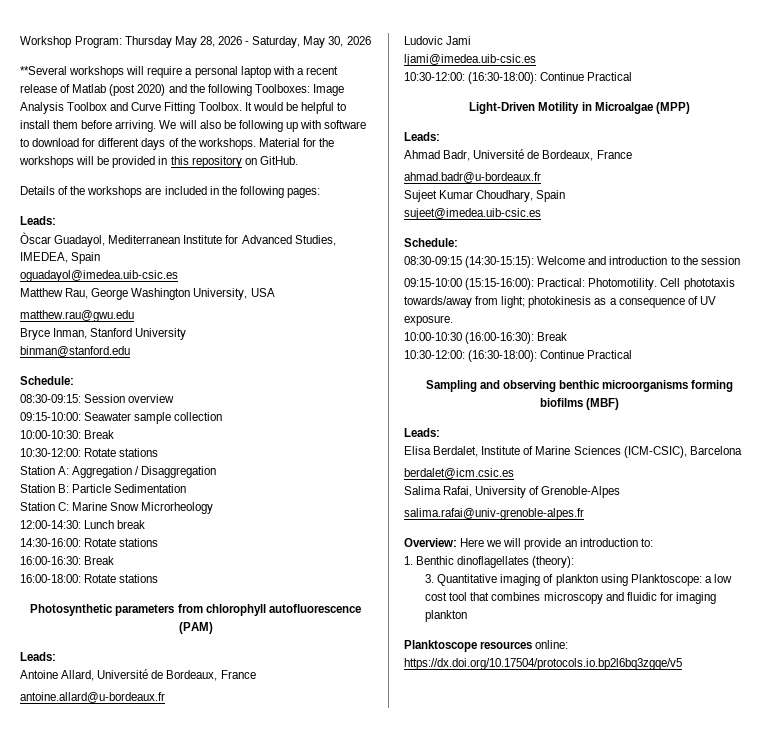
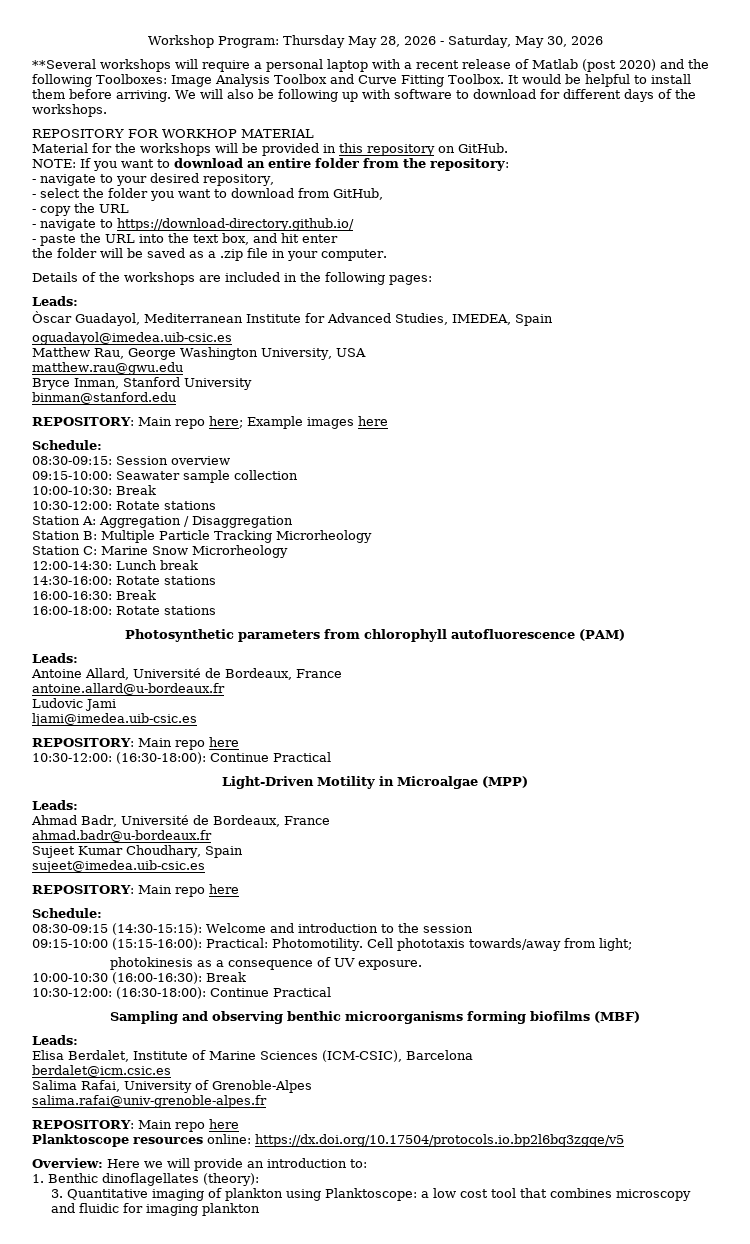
- We will also be following up with software to download for different days of the workshops. Material for the workshops will be provided in this repository on GitHub.
+ We will also be following up with software to download for different days of the workshops.
+ REPOSITORY FOR WORKHOP MATERIAL
+ Material for the workshops will be provided in this repository on GitHub.
+ NOTE: If you want to download an entire folder from the repository:
+ - navigate to your desired repository,
+ - select the folder you want to download from GitHub,
+ - copy the URL
+ - navigate to https://download-directory.github.io/
+ - paste the URL into the text box, and hit enter
+ the folder will be saved as a .zip file in your computer.
+ REPOSITORY: Main repo here; Example images here
- Station B: Particle Sedimentation
+ Station B: Multiple Particle Tracking Microrheology
  ljami@imedea.uib-csic.es
+ REPOSITORY: Main repo here
  sujeet@imedea.uib-csic.es
+ REPOSITORY: Main repo here
- Cell phototaxis towards/away from light; photokinesis as a consequence of UV exposure.
+ Cell phototaxis towards/away from light;
+ photokinesis as a consequence of UV exposure.
  salima.rafai@univ-grenoble-alpes.fr
+ REPOSITORY: Main repo here
+ Planktoscope resources online: https://dx.doi.org/10.17504/protocols.io.bp2l6bq3zgqe/v5
- Planktoscope resources online: https://dx.doi.org/10.17504/protocols.io.bp2l6bq3zgqe/v5

